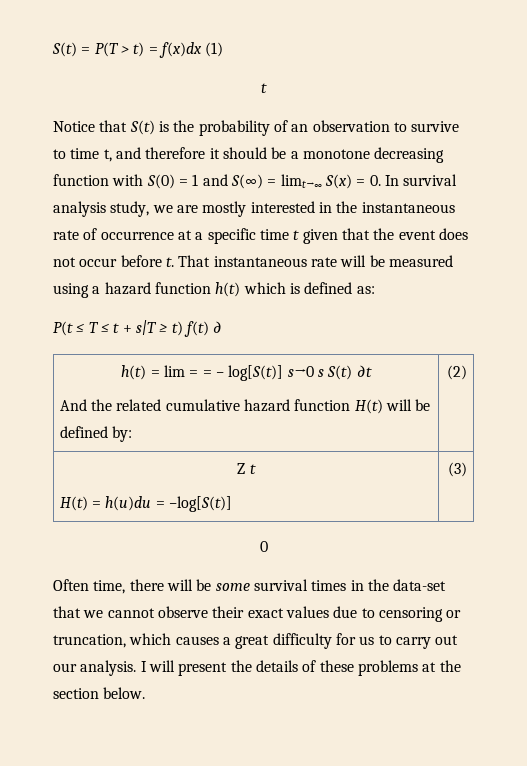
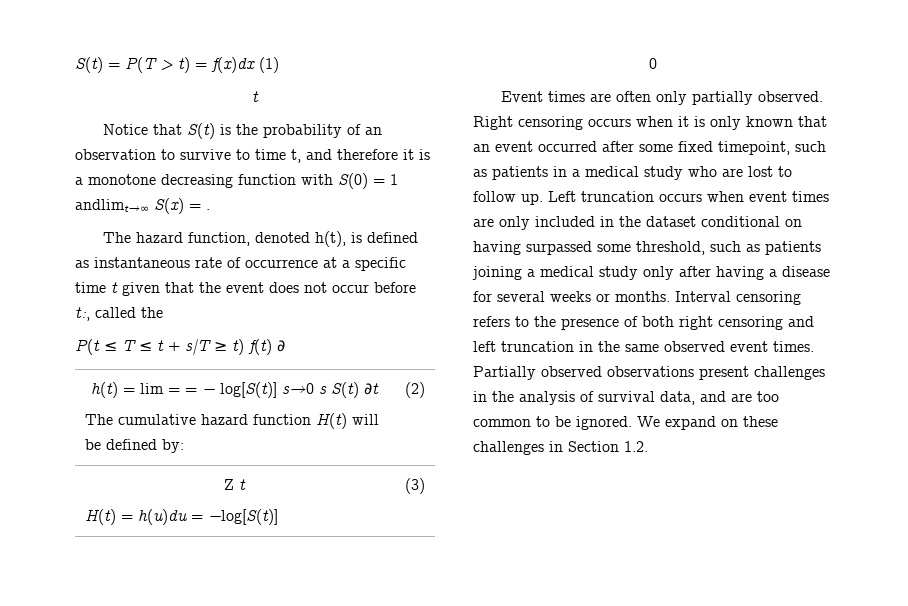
- Notice that S(t) is the probability of an observation to survive to time t, and therefore it should be a monotone decreasing function with S(0) = 1 and S(∞) = limt→∞ S(x) = 0. In survival analysis study, we are mostly interested in the instantaneous rate of occurrence at a specific time t given that the event does not occur before t. That instantaneous rate will be measured using a hazard function h(t) which is defined as:
+ Notice that S(t) is the probability of an observation to survive to time t, and therefore it is a monotone decreasing function with S(0) = 1 andlimt→∞ S(x) = .
+ The hazard function, denoted h(t), is defined as instantaneous rate of occurrence at a specific time t given that the event does not occur before t:, called the
  h(t) = lim = = − log[S(t)] s→0 s S(t) ∂t
- And the related cumulative hazard function H(t) will be defined by: | (2)
+ The cumulative hazard function H(t) will be defined by: | (2)
- Often time, there will be some survival times in the data-set that we cannot observe their exact values due to censoring or truncation, which causes a great difficulty for us to carry out our analysis. I will present the details of these problems at the section below.
+ Event times are often only partially observed. Right censoring occurs when it is only known that an event occurred after some fixed timepoint, such as patients in a medical study who are lost to follow up. Left truncation occurs when event times are only included in the dataset conditional on having surpassed some threshold, such as patients joining a medical study only after having a disease for several weeks or months. Interval censoring refers to the presence of both right censoring and left truncation in the same observed event times. Partially observed observations present challenges in the analysis of survival data, and are too common to be ignored. We expand on these challenges in Section 1.2.

